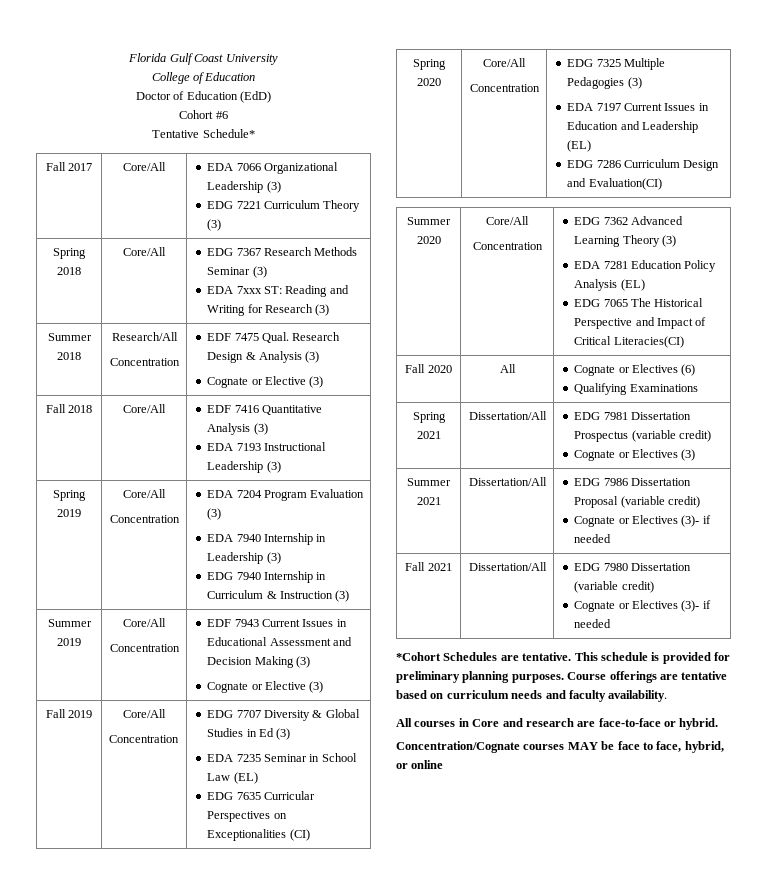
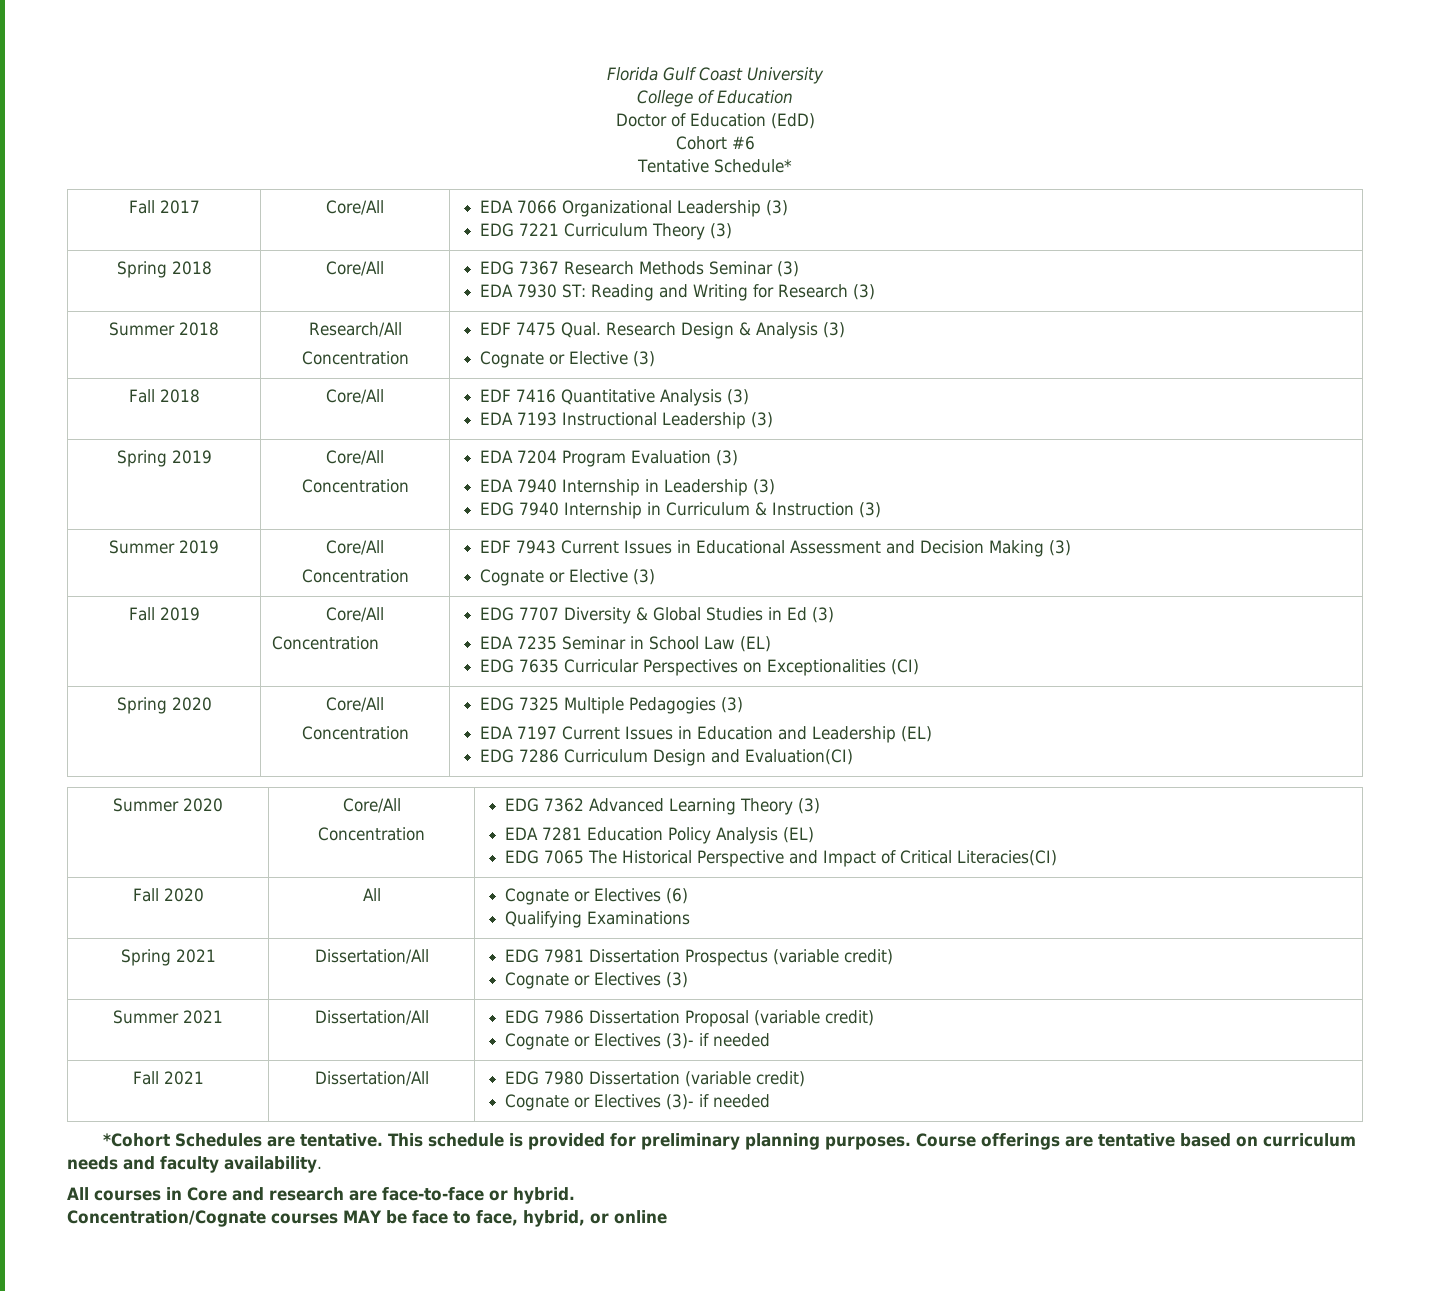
  Spring 2018 | Core/All | EDG 7367 Research Methods Seminar (3)
- EDA 7xxx ST: Reading and Writing for Research (3)
+ EDA 7930 ST: Reading and Writing for Research (3)

